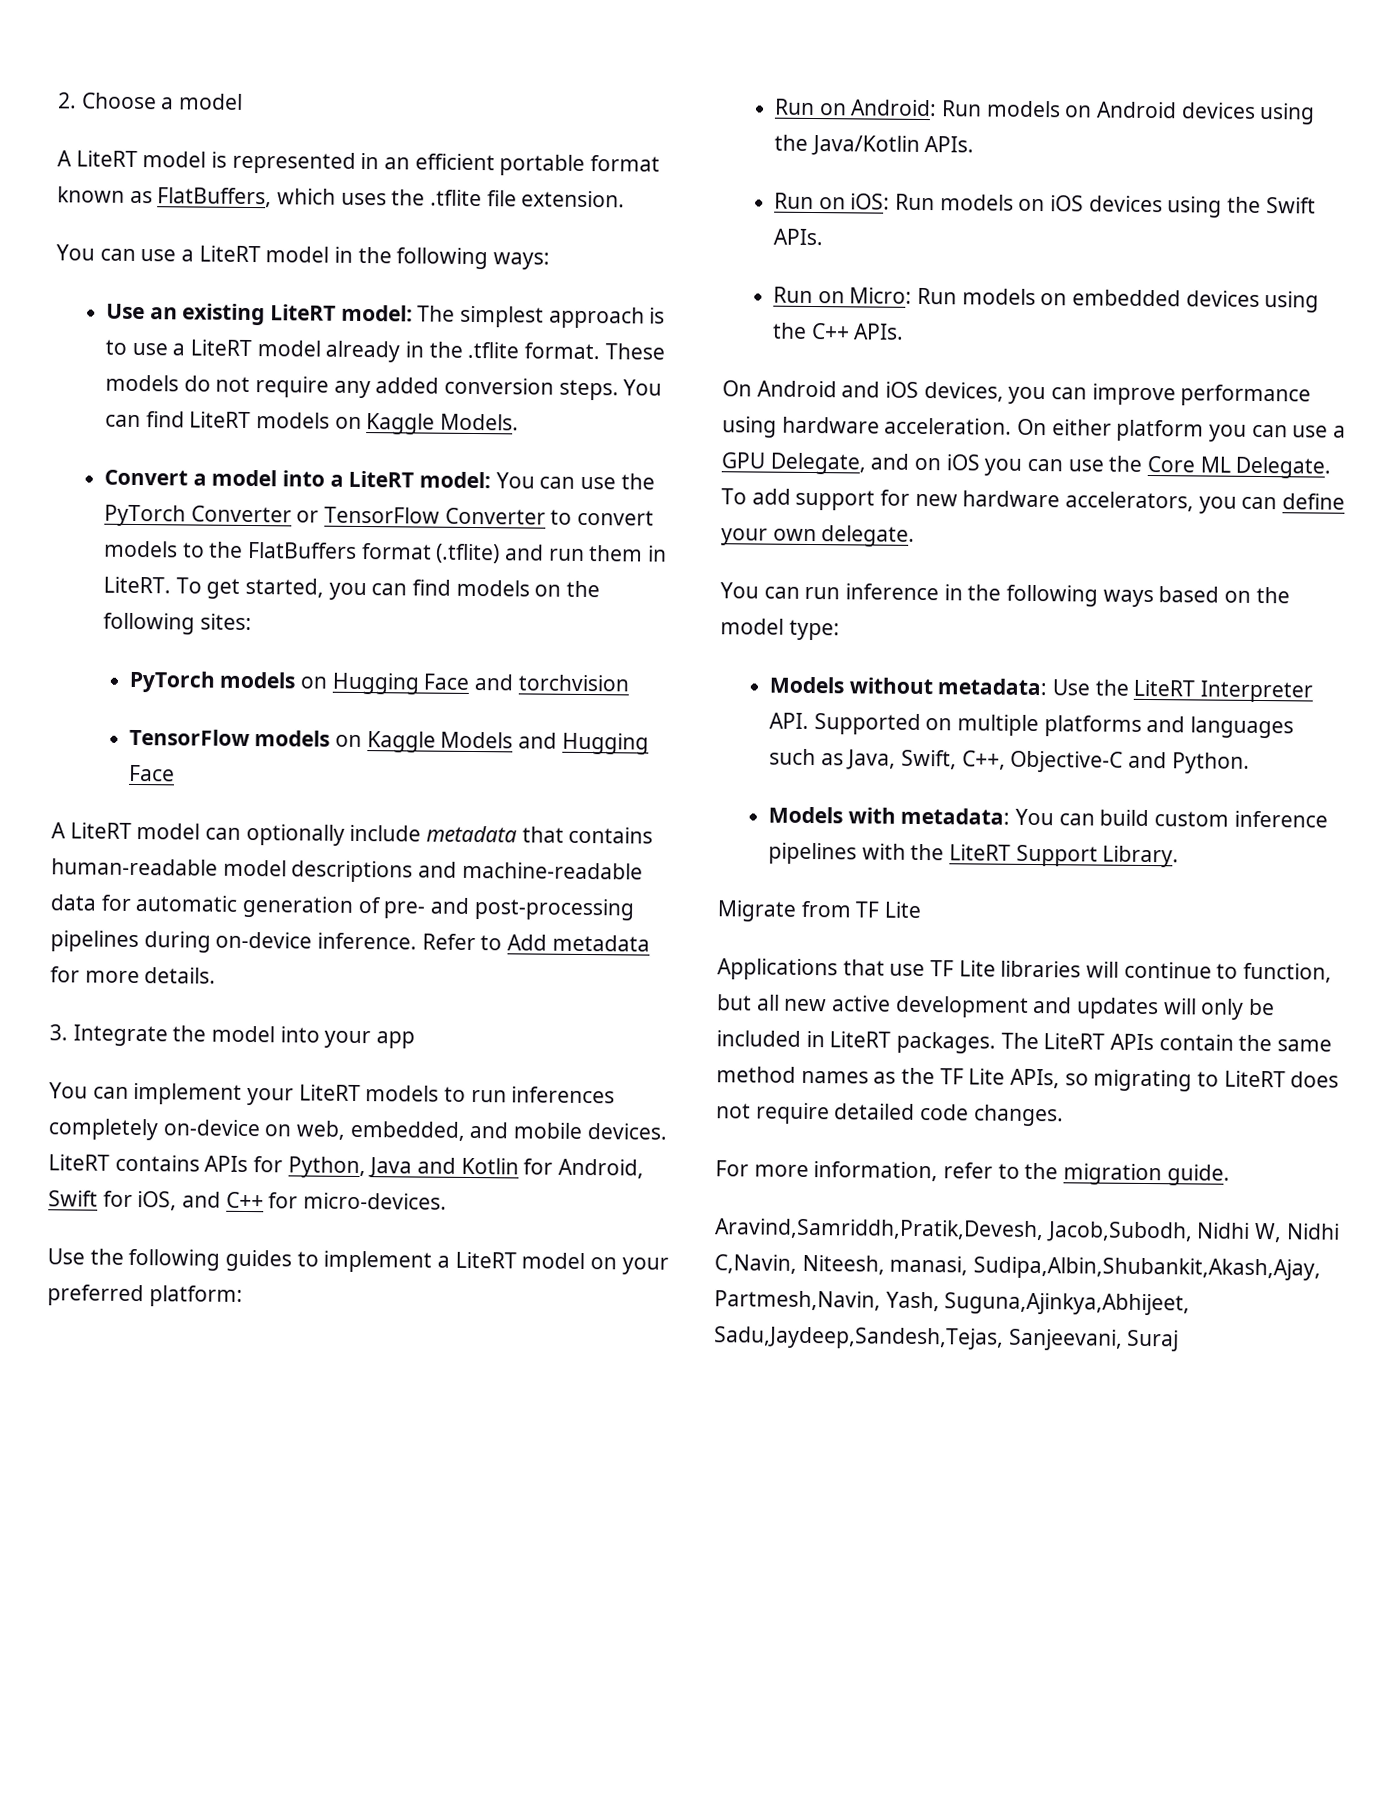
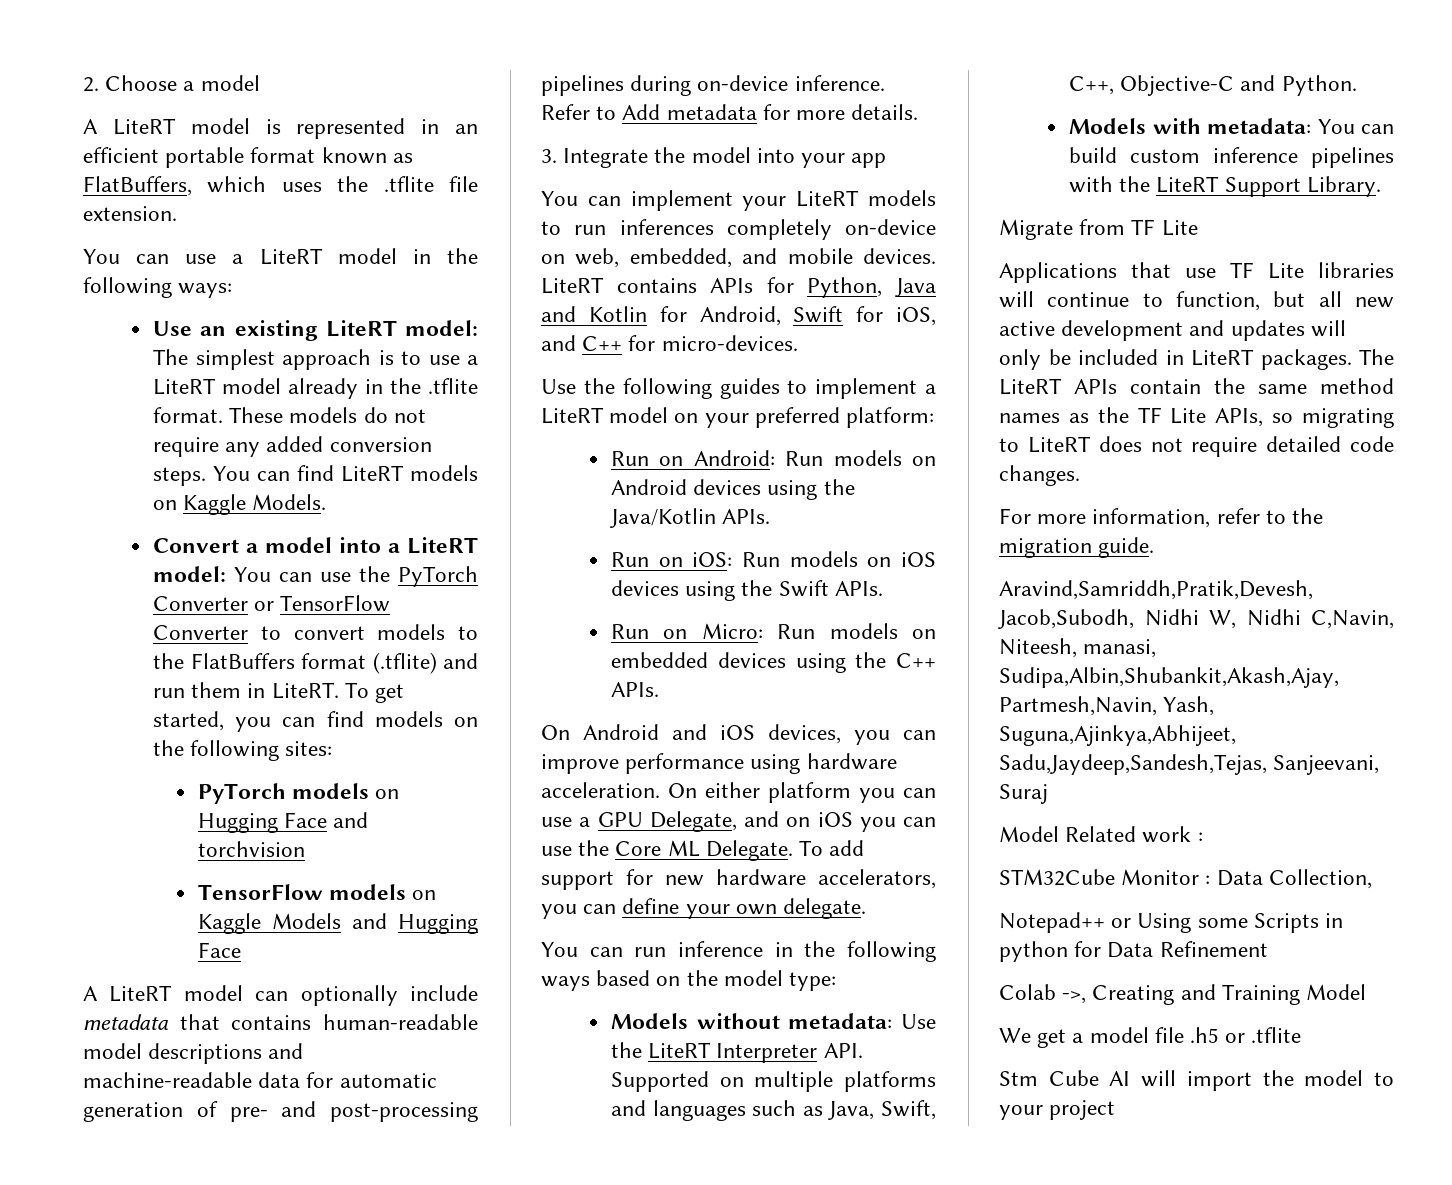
+ Model Related work :
+ STM32Cube Monitor : Data Collection,
+ Notepad++ or Using some Scripts in python for Data Refinement
+ Colab ->, Creating and Training Model
+ We get a model file .h5 or .tflite
+ Stm Cube AI will import the model to your project

